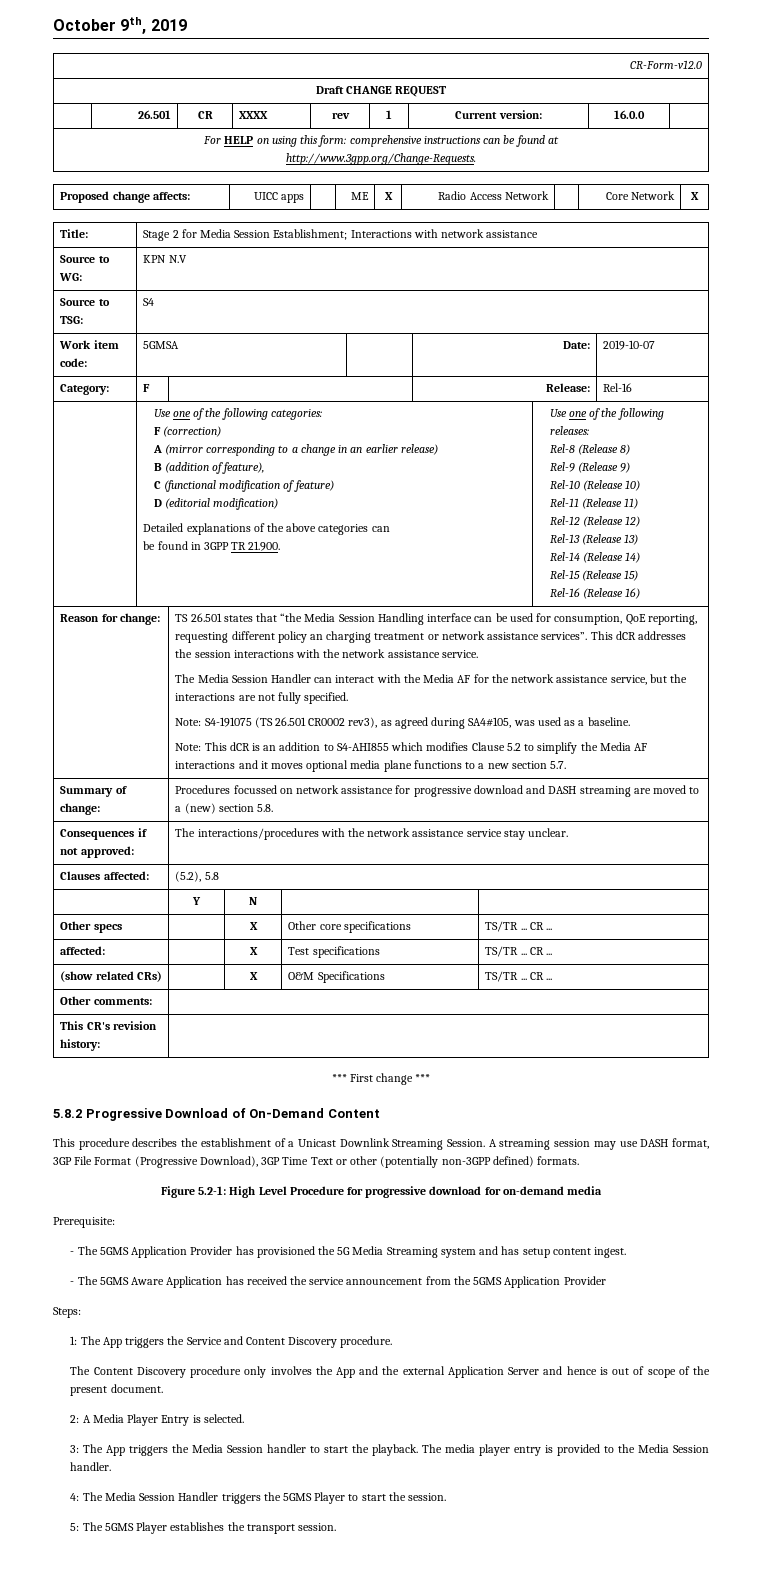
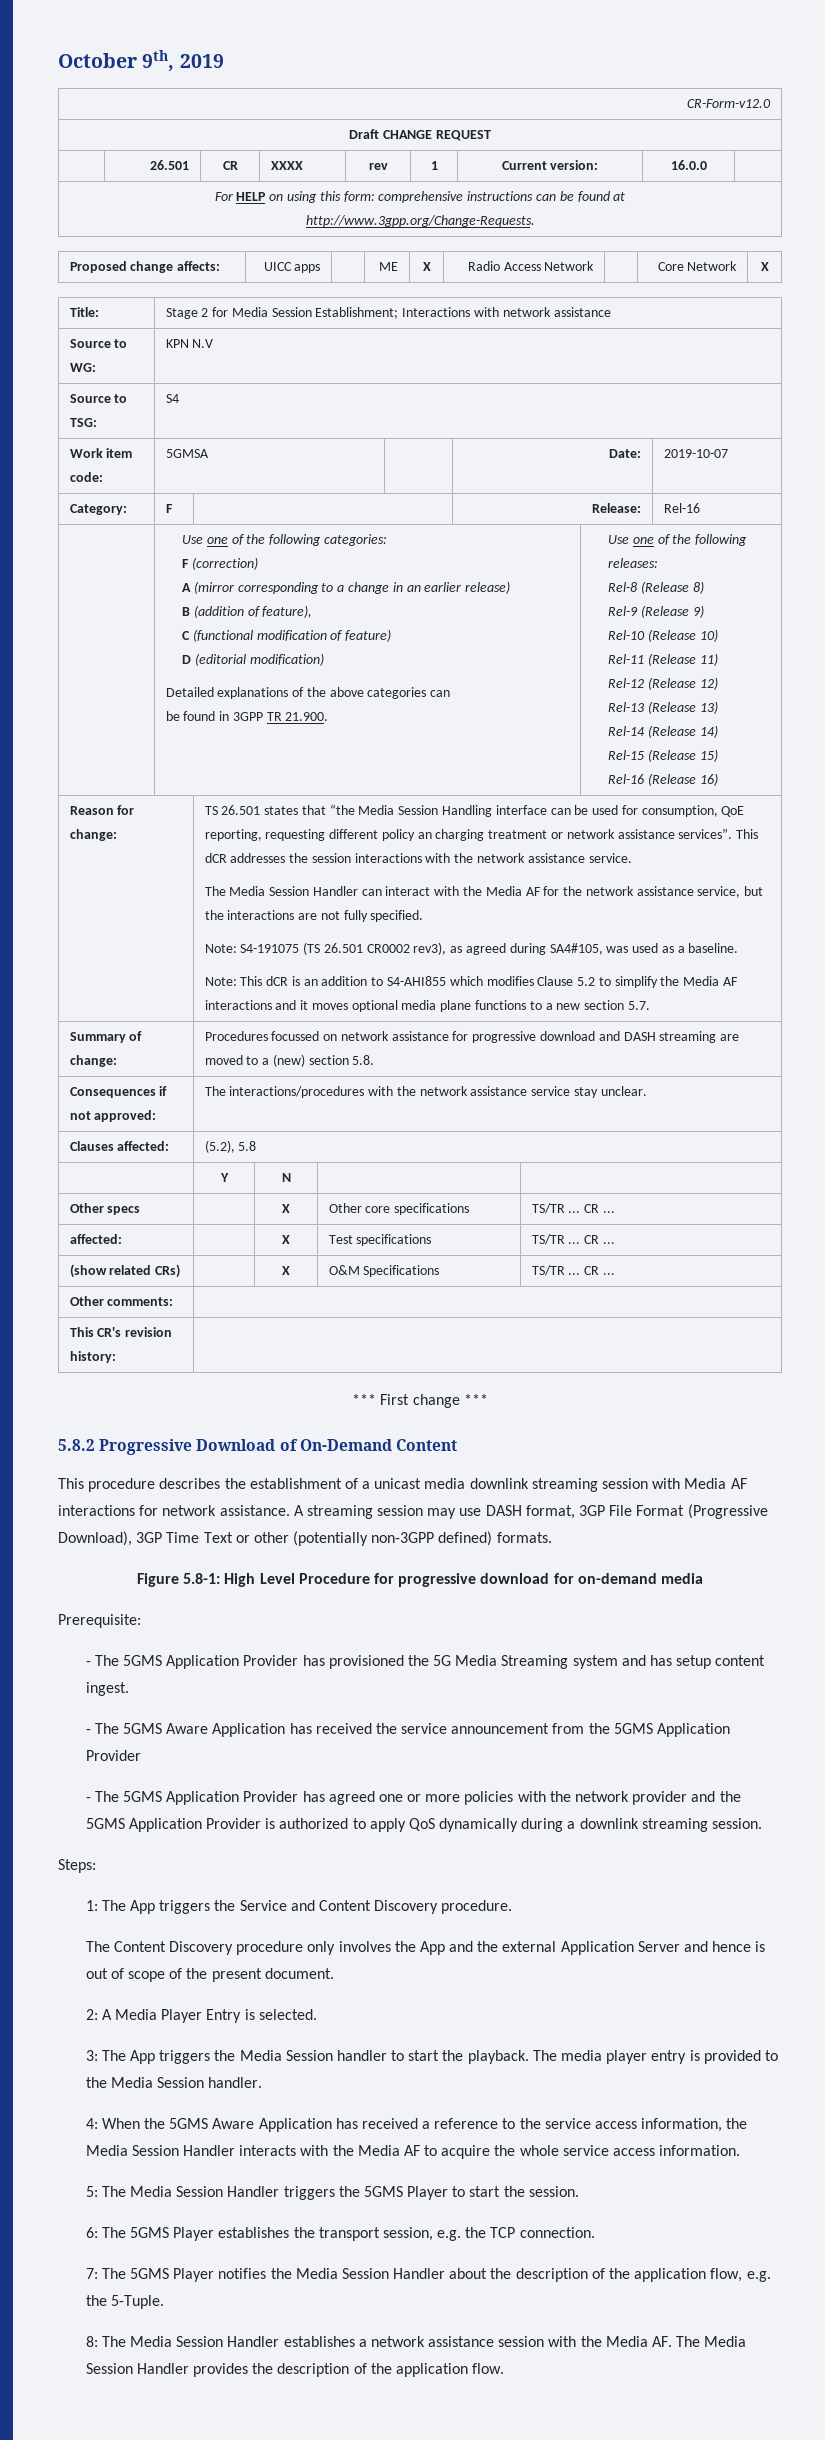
- This procedure describes the establishment of a Unicast Downlink Streaming Session.
+ This procedure describes the establishment of a unicast media downlink streaming session with Media AF interactions for network assistance.
- Figure 5.2-1: High Level Procedure for progressive download for on-demand media
+ Figure 5.8-1: High Level Procedure for progressive download for on-demand media
+ - The 5GMS Application Provider has agreed one or more policies with the network provider and the 5GMS Application Provider is authorized to apply QoS dynamically during a downlink streaming session.
- 4: The Media Session Handler triggers the 5GMS Player to start the session.
+ 4: When the 5GMS Aware Application has received a reference to the service access information, the Media Session Handler interacts with the Media AF to acquire the whole service access information.
+ 5: The Media Session Handler triggers the 5GMS Player to start the session.
- 5: The 5GMS Player establishes the transport session.
+ 6: The 5GMS Player establishes the transport session, e.g. the TCP connection.
+ 7: The 5GMS Player notifies the Media Session Handler about the description of the application flow, e.g. the 5-Tuple.
+ 8: The Media Session Handler establishes a network assistance session with the Media AF. The Media Session Handler provides the description of the application flow.

